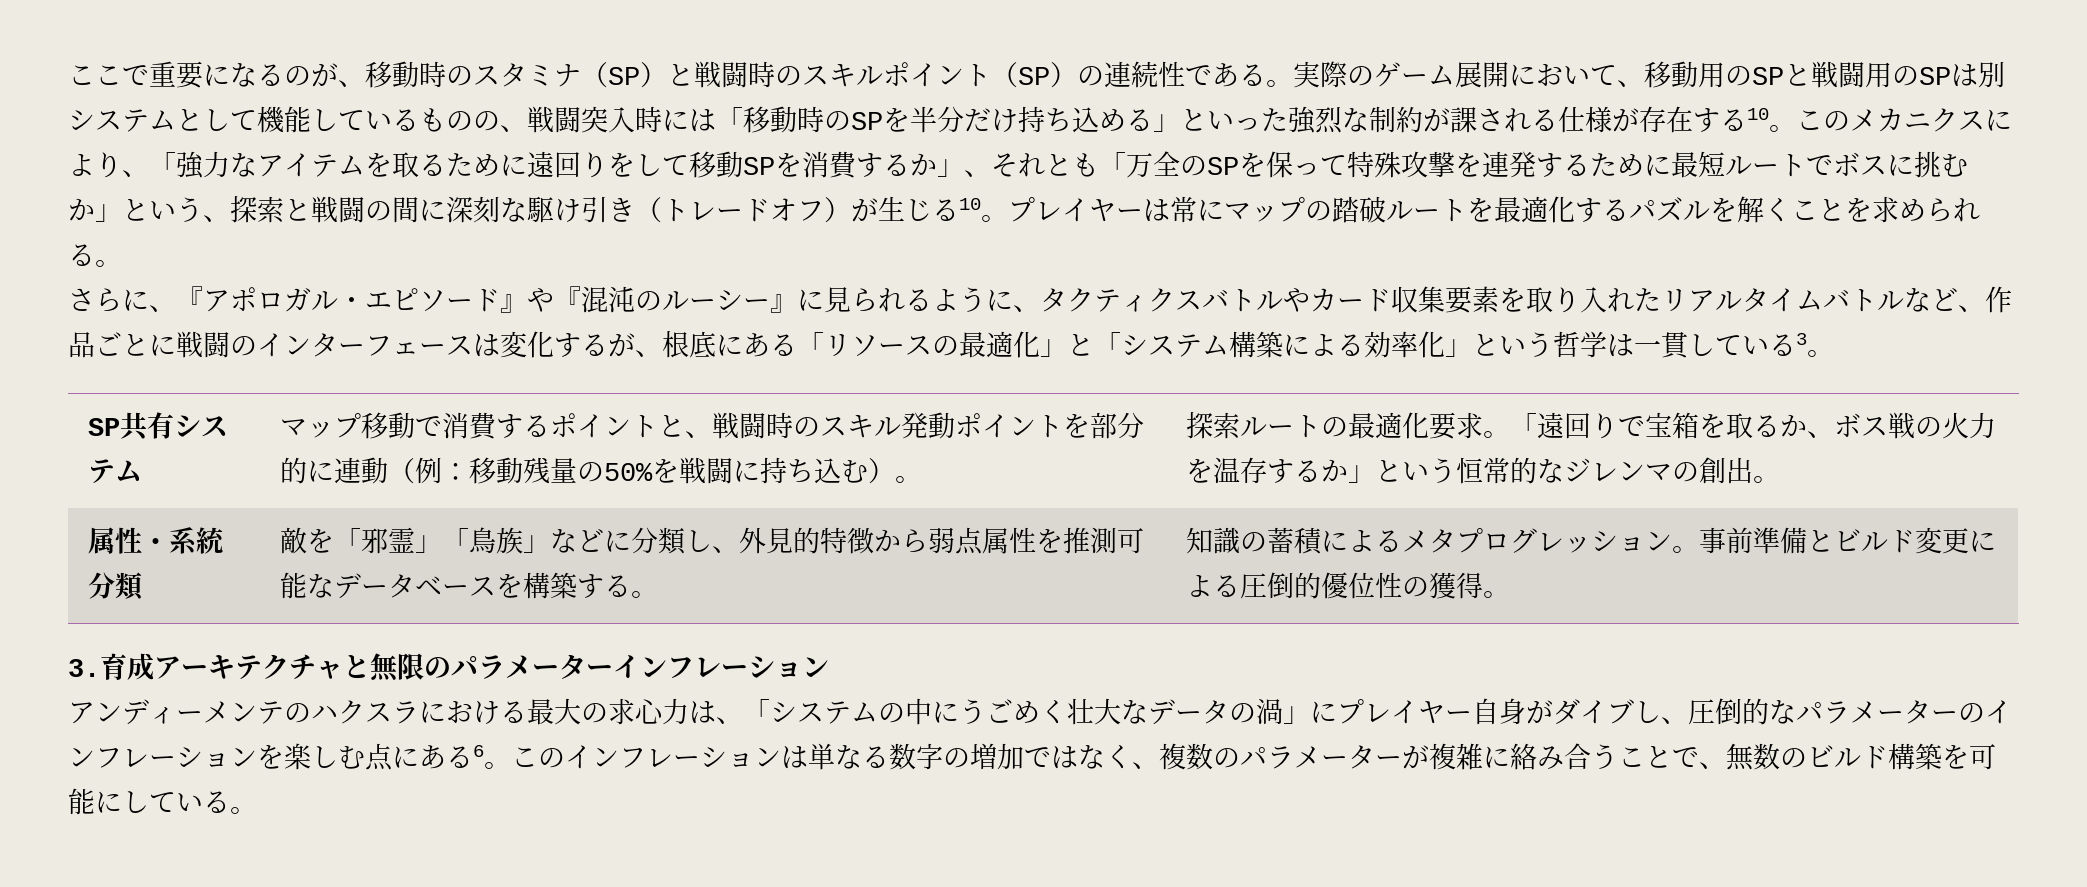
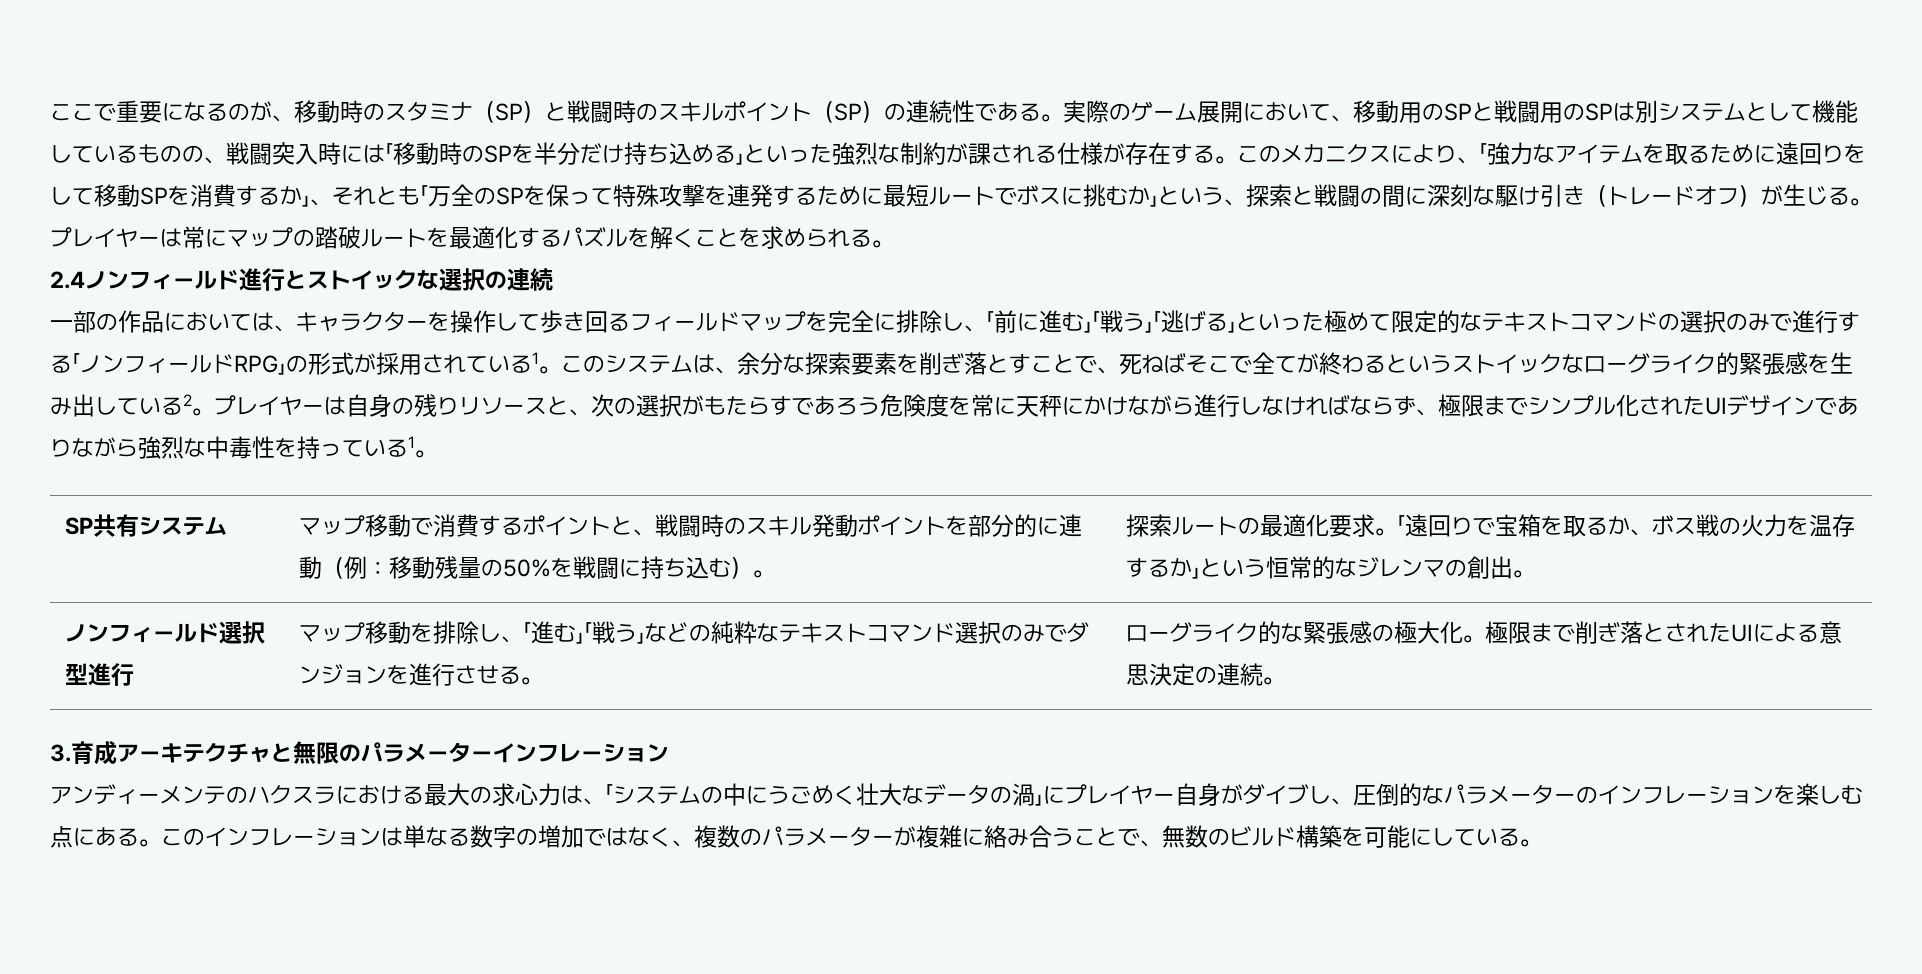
- 実際のゲーム展開において、移動用のSPと戦闘用のSPは別システムとして機能しているものの、戦闘突入時には「移動時のSPを半分だけ持ち込める」といった強烈な制約が課される仕様が存在する10。
+ 実際のゲーム展開において、移動用のSPと戦闘用のSPは別システムとして機能しているものの、戦闘突入時には「移動時のSPを半分だけ持ち込める」といった強烈な制約が課される仕様が存在する。
- このメカニクスにより、「強力なアイテムを取るために遠回りをして移動SPを消費するか」、それとも「万全のSPを保って特殊攻撃を連発するために最短ルートでボスに挑むか」という、探索と戦闘の間に深刻な駆け引き（トレードオフ）が生じる10。
+ このメカニクスにより、「強力なアイテムを取るために遠回りをして移動SPを消費するか」、それとも「万全のSPを保って特殊攻撃を連発するために最短ルートでボスに挑むか」という、探索と戦闘の間に深刻な駆け引き（トレードオフ）が生じる。
- さらに、『アポロガル・エピソード』や『混沌のルーシー』に見られるように、タクティクスバトルやカード収集要素を取り入れたリアルタイムバトルなど、作品ごとに戦闘のインターフェースは変化するが、根底にある「リソースの最適化」と「システム構築による効率化」という哲学は一貫している3。
+ 2.4ノンフィールド進行とストイックな選択の連続
+ 一部の作品においては、キャラクターを操作して歩き回るフィールドマップを完全に排除し、「前に進む」「戦う」「逃げる」といった極めて限定的なテキストコマンドの選択のみで進行する「ノンフィールドRPG」の形式が採用されている1。このシステムは、余分な探索要素を削ぎ落とすことで、死ねばそこで全てが終わるというストイックなローグライク的緊張感を生み出している2。プレイヤーは自身の残りリソースと、次の選択がもたらすであろう危険度を常に天秤にかけながら進行しなければならず、極限までシンプル化されたUIデザインでありながら強烈な中毒性を持っている1。
- 属性・系統分類 | 敵を「邪霊」「鳥族」などに分類し、外見的特徴から弱点属性を推測可能なデータベースを構築する。 | 知識の蓄積によるメタプログレッション。事前準備とビルド変更による圧倒的優位性の獲得。
+ ノンフィールド選択型進行 | マップ移動を排除し、「進む」「戦う」などの純粋なテキストコマンド選択のみでダンジョンを進行させる。 | ローグライク的な緊張感の極大化。極限まで削ぎ落とされたUIによる意思決定の連続。
- アンディーメンテのハクスラにおける最大の求心力は、「システムの中にうごめく壮大なデータの渦」にプレイヤー自身がダイブし、圧倒的なパラメーターのインフレーションを楽しむ点にある6。
+ アンディーメンテのハクスラにおける最大の求心力は、「システムの中にうごめく壮大なデータの渦」にプレイヤー自身がダイブし、圧倒的なパラメーターのインフレーションを楽しむ点にある。

